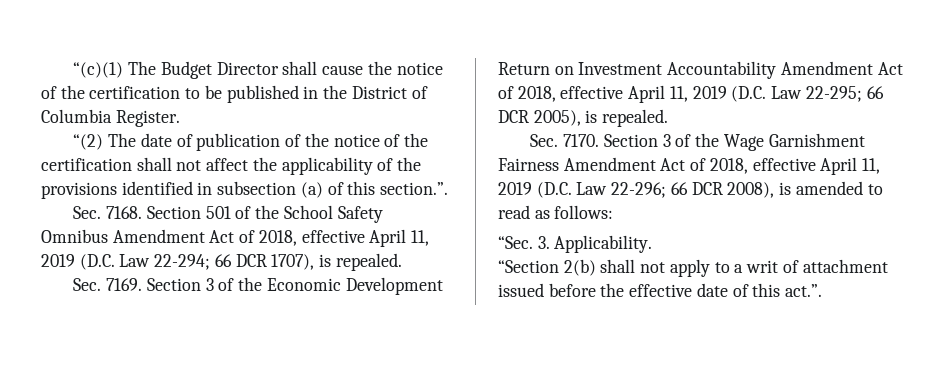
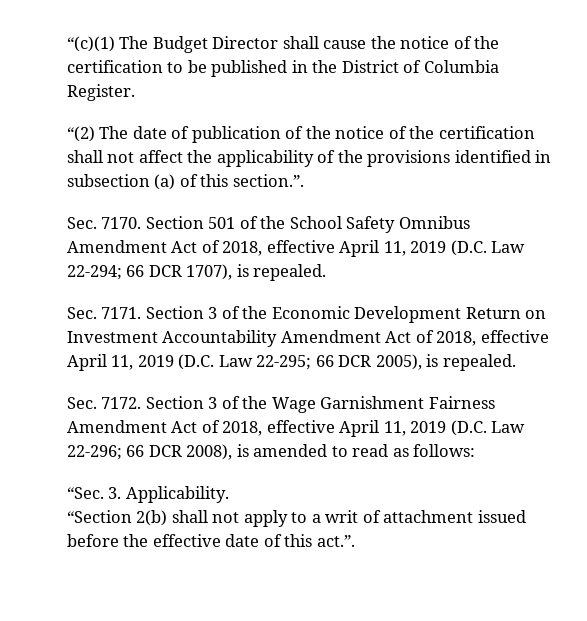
- Sec. 7168.
+ Sec. 7170.
- Sec. 7169.
+ Sec. 7171.
- Sec. 7170.
+ Sec. 7172.

